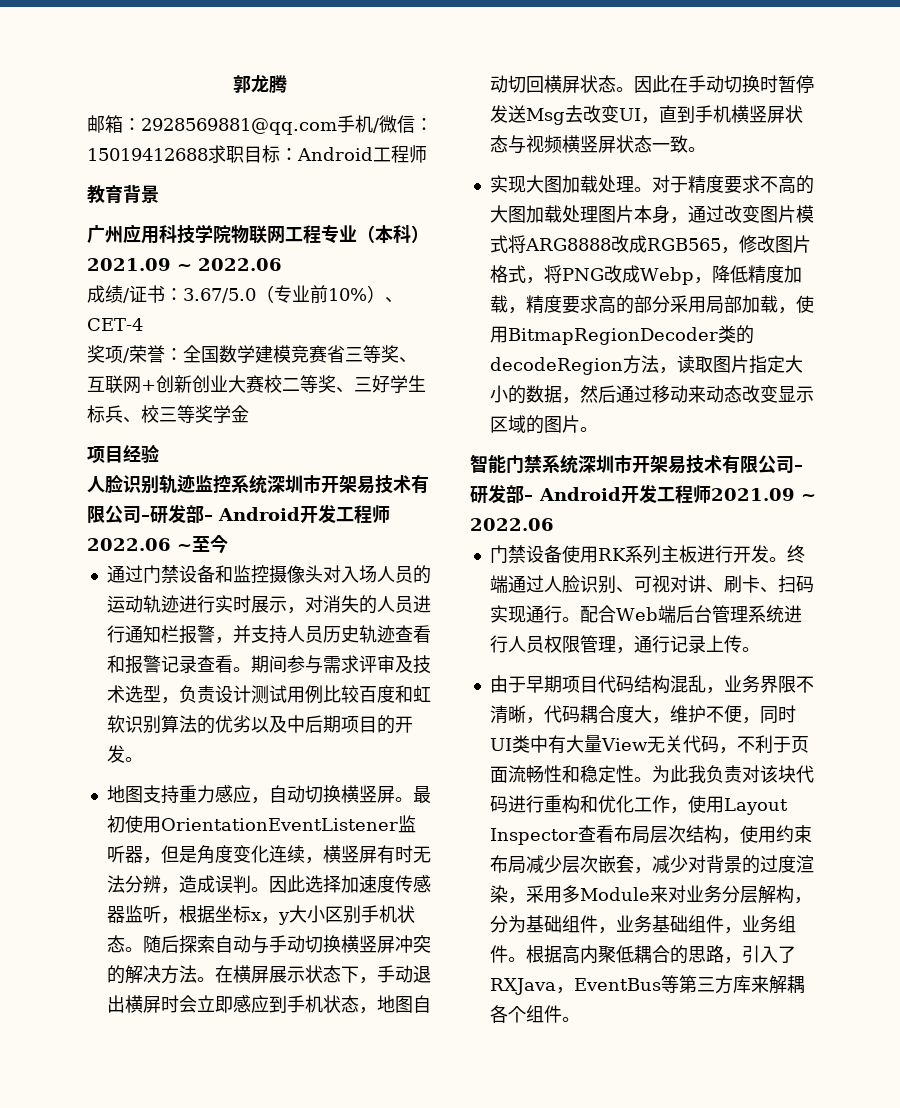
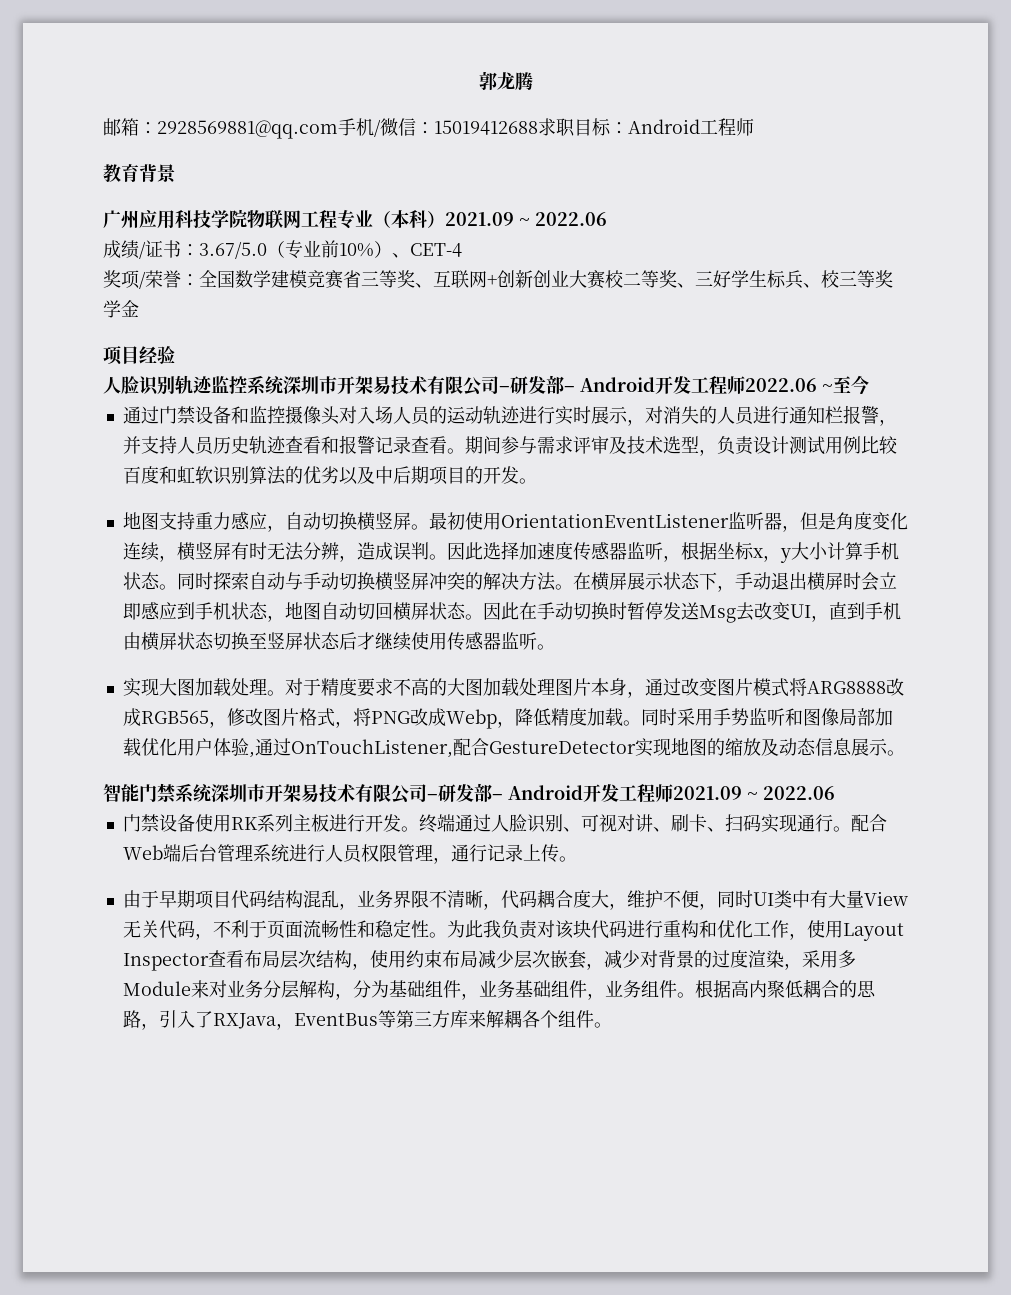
- 因此选择加速度传感器监听，根据坐标x，y大小区别手机状态。
+ 因此选择加速度传感器监听，根据坐标x，y大小计算手机状态。
- 随后探索自动与手动切换横竖屏冲突的解决方法。
+ 同时探索自动与手动切换横竖屏冲突的解决方法。
- 因此在手动切换时暂停发送Msg去改变UI，直到手机横竖屏状态与视频横竖屏状态一致。
+ 因此在手动切换时暂停发送Msg去改变UI，直到手机由横屏状态切换至竖屏状态后才继续使用传感器监听。
- 对于精度要求不高的大图加载处理图片本身，通过改变图片模式将ARG8888改成RGB565，修改图片格式，将PNG改成Webp，降低精度加载，精度要求高的部分采用局部加载，使用BitmapRegionDecoder类的decodeRegion方法，读取图片指定大小的数据，然后通过移动来动态改变显示区域的图片。
+ 对于精度要求不高的大图加载处理图片本身，通过改变图片模式将ARG8888改成RGB565，修改图片格式，将PNG改成Webp，降低精度加载。同时采用手势监听和图像局部加载优化用户体验,通过OnTouchListener,配合GestureDetector实现地图的缩放及动态信息展示。

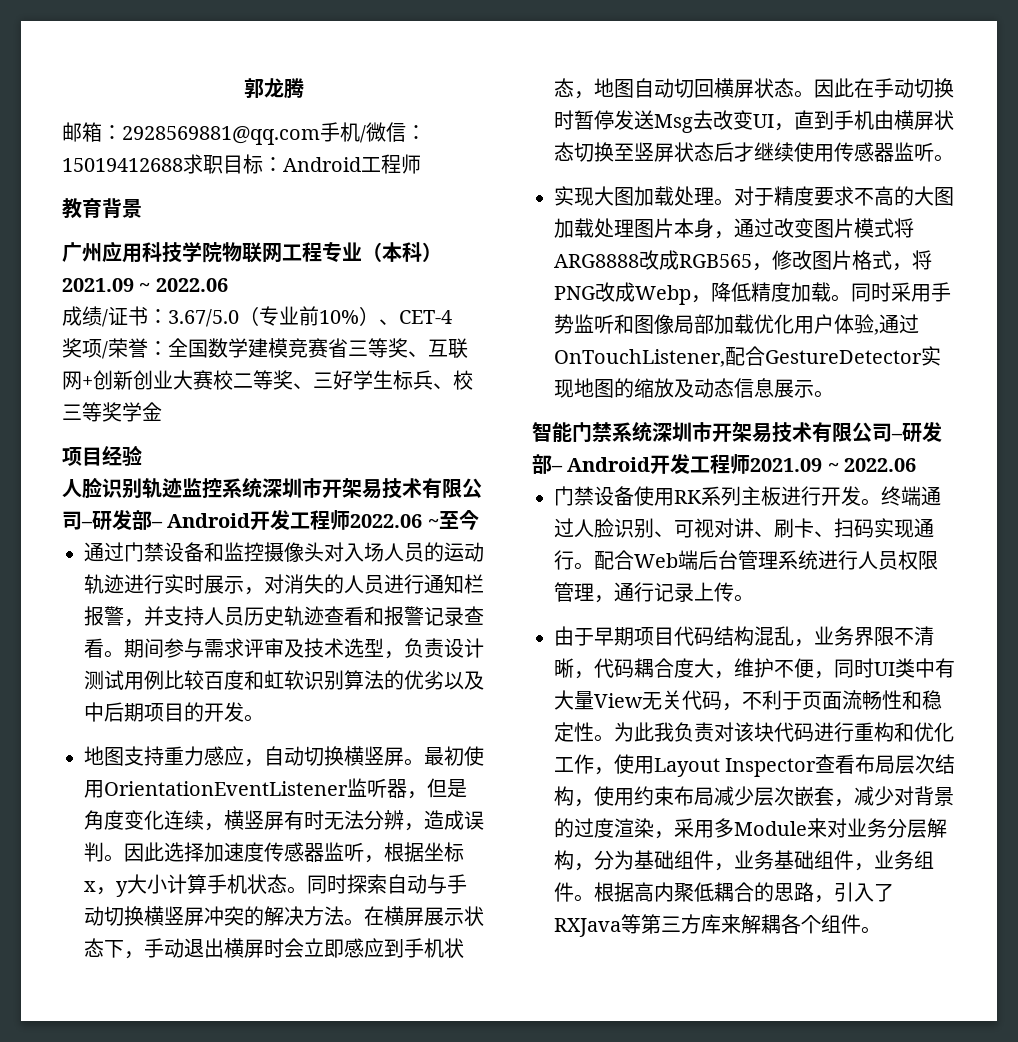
- 根据高内聚低耦合的思路，引入了RXJava，EventBus等第三方库来解耦各个组件。
+ 根据高内聚低耦合的思路，引入了RXJava等第三方库来解耦各个组件。

